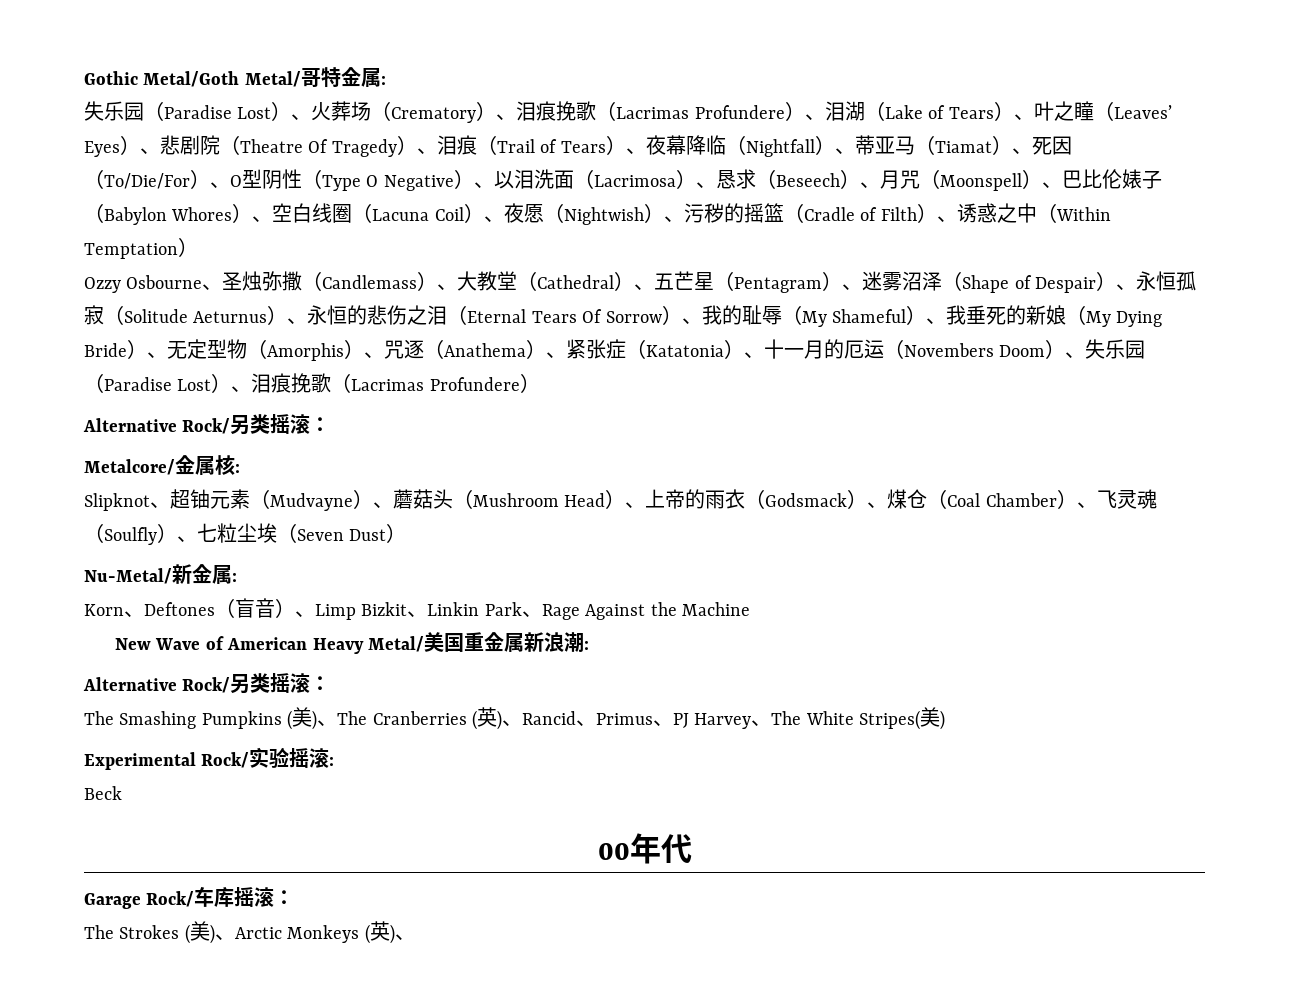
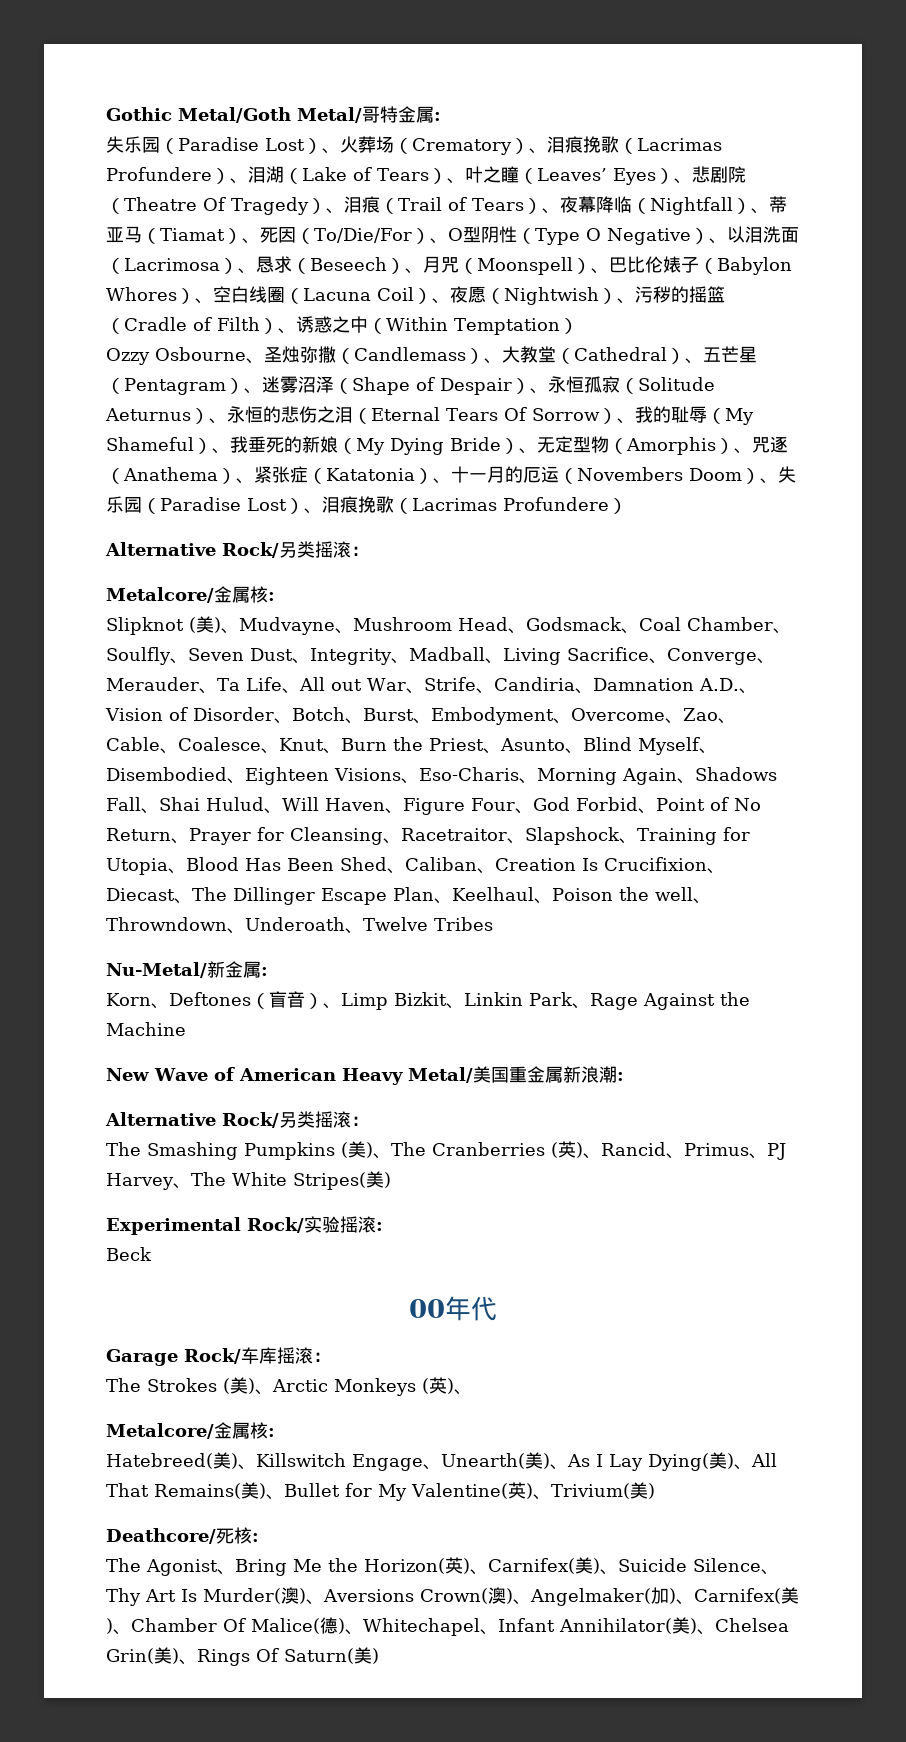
- Slipknot、超铀元素（Mudvayne）、蘑菇头（Mushroom Head）、上帝的雨衣（Godsmack）、煤仓（Coal Chamber）、飞灵魂（Soulfly）、七粒尘埃（Seven Dust）
+ Slipknot (美)、Mudvayne、Mushroom Head、Godsmack、Coal Chamber、Soulfly、Seven Dust、Integrity、Madball、Living Sacrifice、Converge、Merauder、Ta Life、All out War、Strife、Candiria、Damnation A.D.、Vision of Disorder、Botch、Burst、Embodyment、Overcome、Zao、Cable、Coalesce、Knut、Burn the Priest、Asunto、Blind Myself、Disembodied、Eighteen Visions、Eso-Charis、Morning Again、Shadows Fall、Shai Hulud、Will Haven、Figure Four、God Forbid、Point of No Return、Prayer for Cleansing、Racetraitor、Slapshock、Training for Utopia、Blood Has Been Shed、Caliban、Creation Is Crucifixion、Diecast、The Dillinger Escape Plan、Keelhaul、Poison the well、Throwndown、Underoath、Twelve Tribes
  The Strokes (美)、Arctic Monkeys (英)、
+ Metalcore/金属核:
+ Hatebreed(美)、Killswitch Engage、Unearth(美)、As I Lay Dying(美)、All That Remains(美)、Bullet for My Valentine(英)、Trivium(美)
+ Deathcore/死核:
+ The Agonist、Bring Me the Horizon(英)、Carnifex(美)、Suicide Silence、Thy Art Is Murder(澳)、Aversions Crown(澳)、Angelmaker(加)、Carnifex(美)、Chamber Of Malice(德)、Whitechapel、Infant Annihilator(美)、Chelsea Grin(美)、Rings Of Saturn(美)

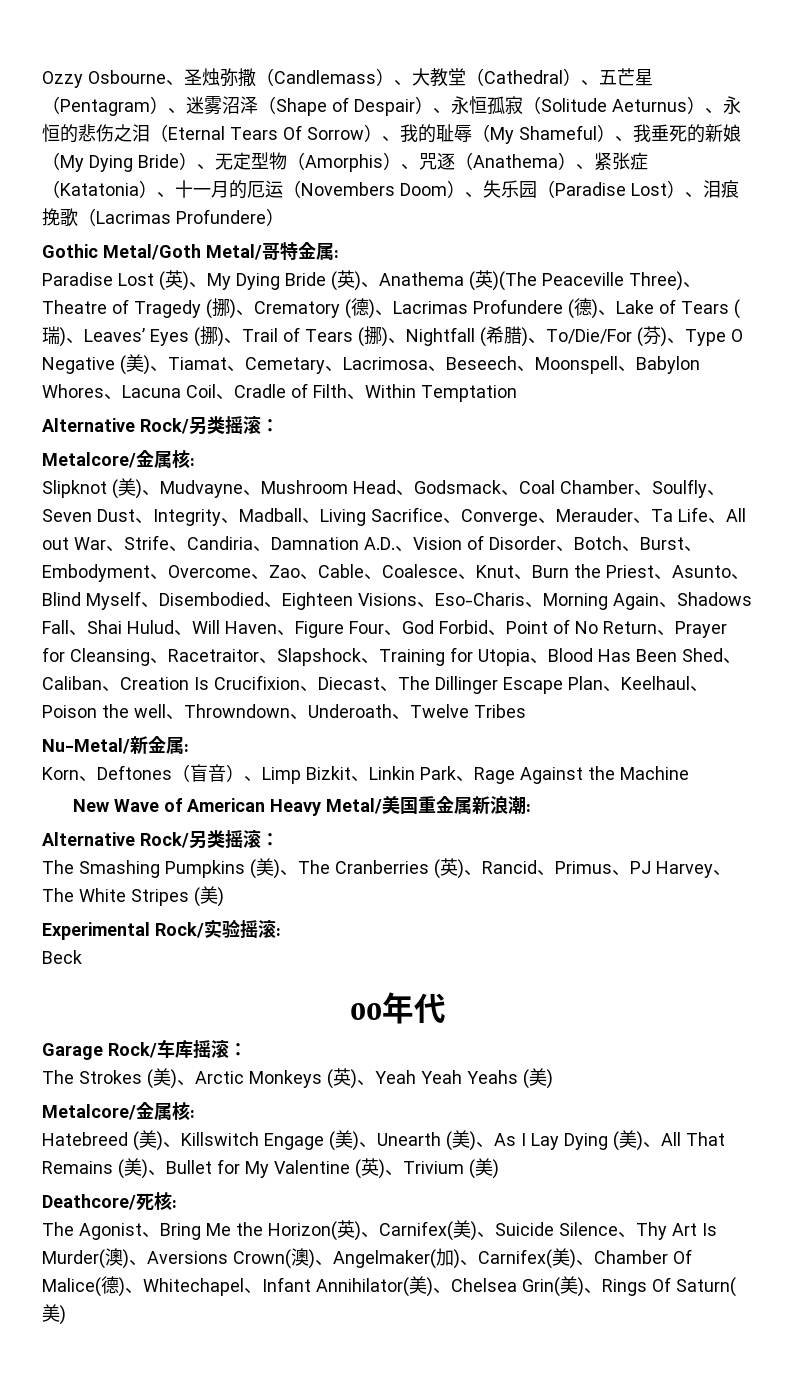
- Gothic Metal/Goth Metal/哥特金属:
- 失乐园（Paradise Lost）、火葬场（Crematory）、泪痕挽歌（Lacrimas Profundere）、泪湖（Lake of Tears）、叶之瞳（Leaves’ Eyes）、悲剧院（Theatre Of Tragedy）、泪痕（Trail of Tears）、夜幕降临（Nightfall）、蒂亚马（Tiamat）、死因（To/Die/For）、O型阴性（Type O Negative）、以泪洗面（Lacrimosa）、恳求（Beseech）、月咒（Moonspell）、巴比伦婊子（Babylon Whores）、空白线圈（Lacuna Coil）、夜愿（Nightwish）、污秽的摇篮（Cradle of Filth）、诱惑之中（Within Temptation）
+ Gothic Metal/Goth Metal/哥特金属:
+ Paradise Lost (英)、My Dying Bride (英)、Anathema (英)(The Peaceville Three)、Theatre of Tragedy (挪)、Crematory (德)、Lacrimas Profundere (德)、Lake of Tears (瑞)、Leaves’ Eyes (挪)、Trail of Tears (挪)、Nightfall (希腊)、To/Die/For (芬)、Type O Negative (美)、Tiamat、Cemetary、Lacrimosa、Beseech、Moonspell、Babylon Whores、Lacuna Coil、Cradle of Filth、Within Temptation
- The Smashing Pumpkins (美)、The Cranberries (英)、Rancid、Primus、PJ Harvey、The White Stripes(美)
+ The Smashing Pumpkins (美)、The Cranberries (英)、Rancid、Primus、PJ Harvey、The White Stripes (美)
- The Strokes (美)、Arctic Monkeys (英)、
+ The Strokes (美)、Arctic Monkeys (英)、Yeah Yeah Yeahs (美)
  Metalcore/金属核:
- Hatebreed(美)、Killswitch Engage、Unearth(美)、As I Lay Dying(美)、All That Remains(美)、Bullet for My Valentine(英)、Trivium(美)
+ Hatebreed (美)、Killswitch Engage (美)、Unearth (美)、As I Lay Dying (美)、All That Remains (美)、Bullet for My Valentine (英)、Trivium (美)

